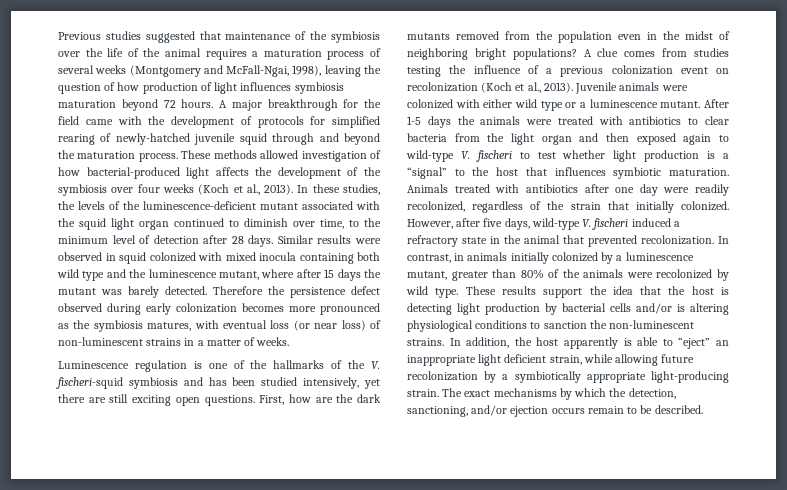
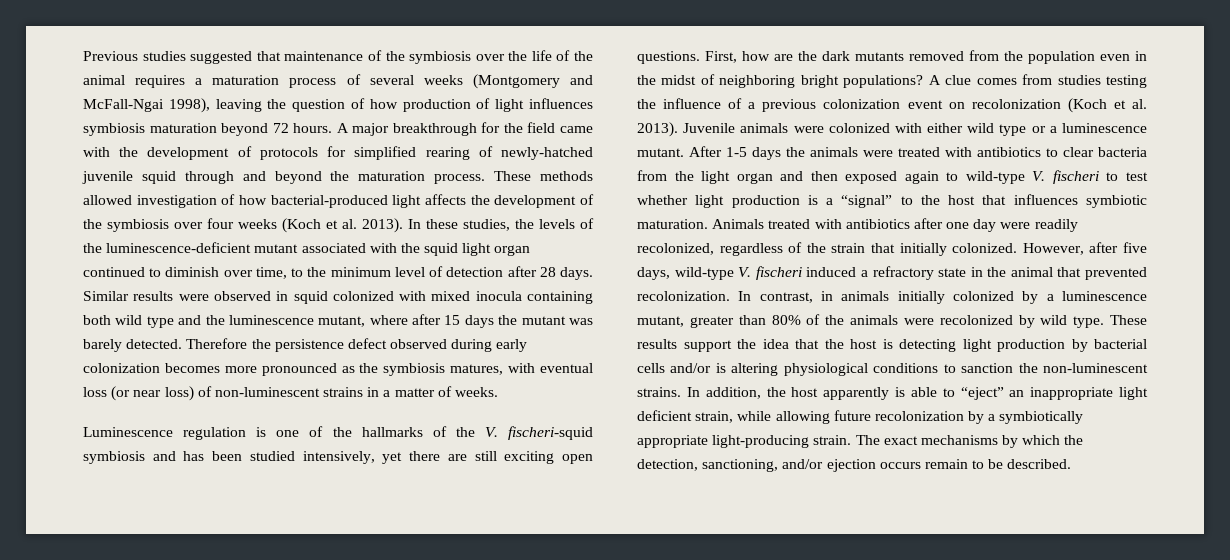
- Previous studies suggested that maintenance of the symbiosis over the life of the animal requires a maturation process of several weeks (Montgomery and McFall-Ngai, 1998), leaving the question of how production of light influences symbiosis maturation beyond 72 hours.
+ Previous studies suggested that maintenance of the symbiosis over the life of the animal requires a maturation process of several weeks (Montgomery and McFall-Ngai 1998), leaving the question of how production of light influences symbiosis maturation beyond 72 hours.
- These methods allowed investigation of how bacterial-produced light affects the development of the symbiosis over four weeks (Koch et al., 2013).
+ These methods allowed investigation of how bacterial-produced light affects the development of the symbiosis over four weeks (Koch et al. 2013).
- A clue comes from studies testing the influence of a previous colonization event on recolonization (Koch et al., 2013).
+ A clue comes from studies testing the influence of a previous colonization event on recolonization (Koch et al. 2013).

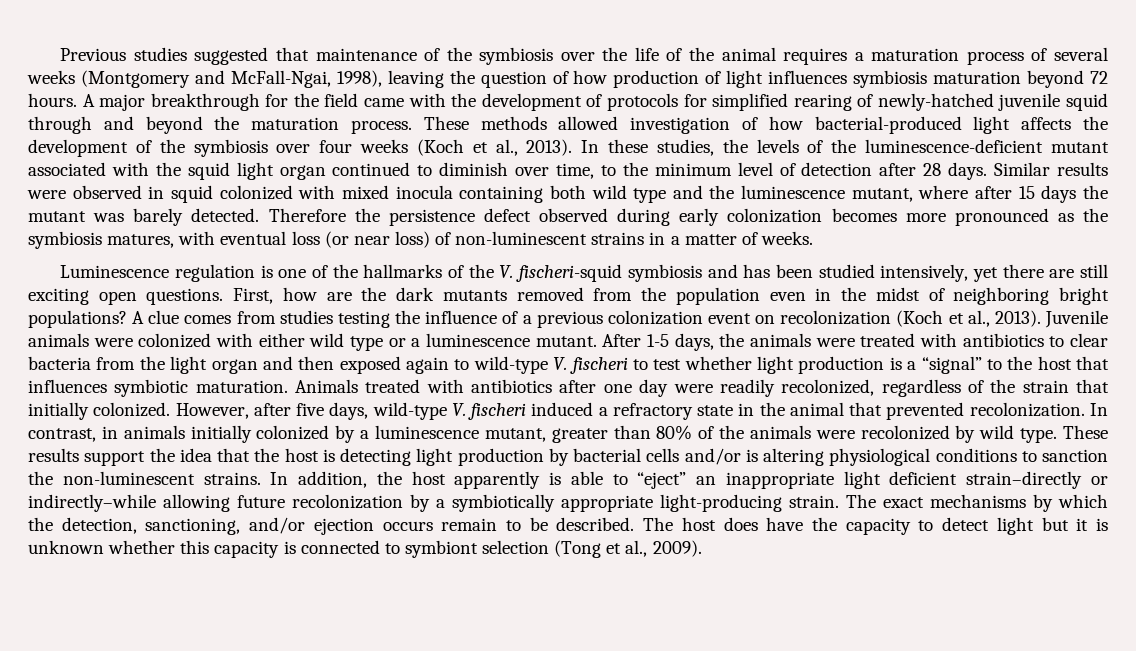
- Previous studies suggested that maintenance of the symbiosis over the life of the animal requires a maturation process of several weeks (Montgomery and McFall-Ngai 1998), leaving the question of how production of light influences symbiosis maturation beyond 72 hours.
+ Previous studies suggested that maintenance of the symbiosis over the life of the animal requires a maturation process of several weeks (Montgomery and McFall-Ngai, 1998), leaving the question of how production of light influences symbiosis maturation beyond 72 hours.
- These methods allowed investigation of how bacterial-produced light affects the development of the symbiosis over four weeks (Koch et al. 2013).
+ These methods allowed investigation of how bacterial-produced light affects the development of the symbiosis over four weeks (Koch et al., 2013).
- A clue comes from studies testing the influence of a previous colonization event on recolonization (Koch et al. 2013).
+ A clue comes from studies testing the influence of a previous colonization event on recolonization (Koch et al., 2013).
- After 1-5 days the animals were treated with antibiotics to clear bacteria from the light organ and then exposed again to wild-type V. fischeri to test whether light production is a “signal” to the host that influences symbiotic maturation.
+ After 1-5 days, the animals were treated with antibiotics to clear bacteria from the light organ and then exposed again to wild-type V. fischeri to test whether light production is a “signal” to the host that influences symbiotic maturation.
- In addition, the host apparently is able to “eject” an inappropriate light deficient strain, while allowing future recolonization by a symbiotically appropriate light-producing strain.
+ In addition, the host apparently is able to “eject” an inappropriate light deficient strain–directly or indirectly–while allowing future recolonization by a symbiotically appropriate light-producing strain.
+ The host does have the capacity to detect light but it is unknown whether this capacity is connected to symbiont selection (Tong et al., 2009).

